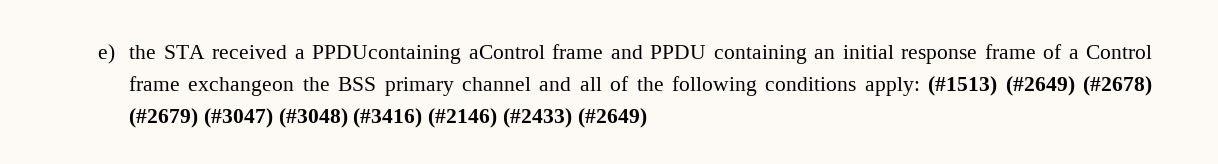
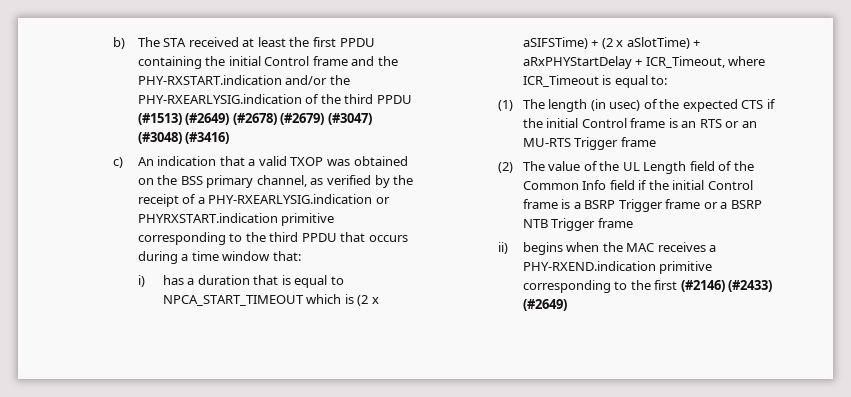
- e) the STA received a PPDUcontaining aControl frame and PPDU containing an initial response frame of a Control frame exchangeon the BSS primary channel and all of the following conditions apply: (#1513) (#2649) (#2678) (#2679) (#3047) (#3048) (#3416) (#2146) (#2433) (#2649)
+ b) The STA received at least the first PPDU containing the initial Control frame and the PHY-RXSTART.indication and/or the PHY-RXEARLYSIG.indication of the third PPDU (#1513) (#2649) (#2678) (#2679) (#3047) (#3048) (#3416)
+ c) An indication that a valid TXOP was obtained on the BSS primary channel, as verified by the receipt of a PHY-RXEARLYSIG.indication or PHYRXSTART.indication primitive corresponding to the third PPDU that occurs during a time window that:
+ i) has a duration that is equal to NPCA_START_TIMEOUT which is (2 x aSIFSTime) + (2 x aSlotTime) + aRxPHYStartDelay + ICR_Timeout, where ICR_Timeout is equal to:
+ (1) The length (in usec) of the expected CTS if the initial Control frame is an RTS or an MU-RTS Trigger frame
+ (2) The value of the UL Length field of the Common Info field if the initial Control frame is a BSRP Trigger frame or a BSRP NTB Trigger frame
+ ii) begins when the MAC receives a PHY-RXEND.indication primitive corresponding to the first (#2146) (#2433) (#2649)

